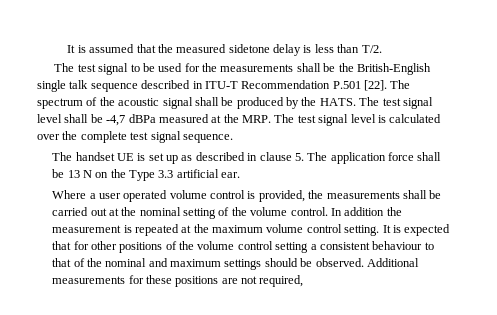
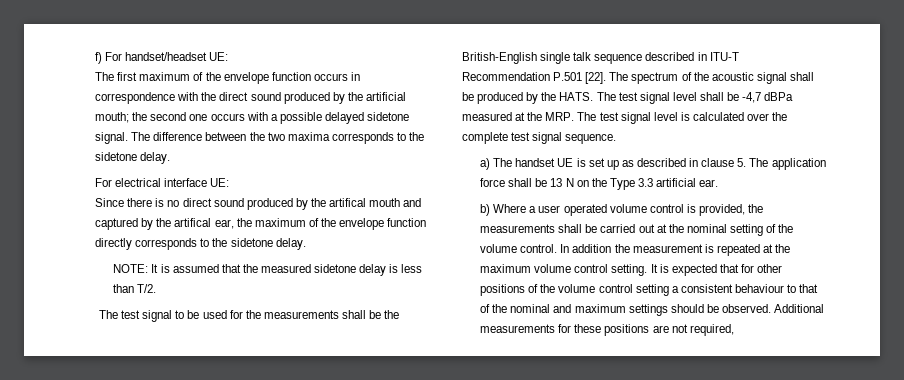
- It is assumed that the measured sidetone delay is less than T/2.
+ f) For handset/headset UE:
+ The first maximum of the envelope function occurs in correspondence with the direct sound produced by the artificial mouth; the second one occurs with a possible delayed sidetone signal. The difference between the two maxima corresponds to the sidetone delay.
+ For electrical interface UE:
+ Since there is no direct sound produced by the artifical mouth and captured by the artifical ear, the maximum of the envelope function directly corresponds to the sidetone delay.
+ NOTE: It is assumed that the measured sidetone delay is less than T/2.
- The handset UE is set up as described in clause 5. The application force shall be 13 N on the Type 3.3 artificial ear.
+ a) The handset UE is set up as described in clause 5. The application force shall be 13 N on the Type 3.3 artificial ear.
- Where a user operated volume control is provided, the measurements shall be carried out at the nominal setting of the volume control.
+ b) Where a user operated volume control is provided, the measurements shall be carried out at the nominal setting of the volume control.

